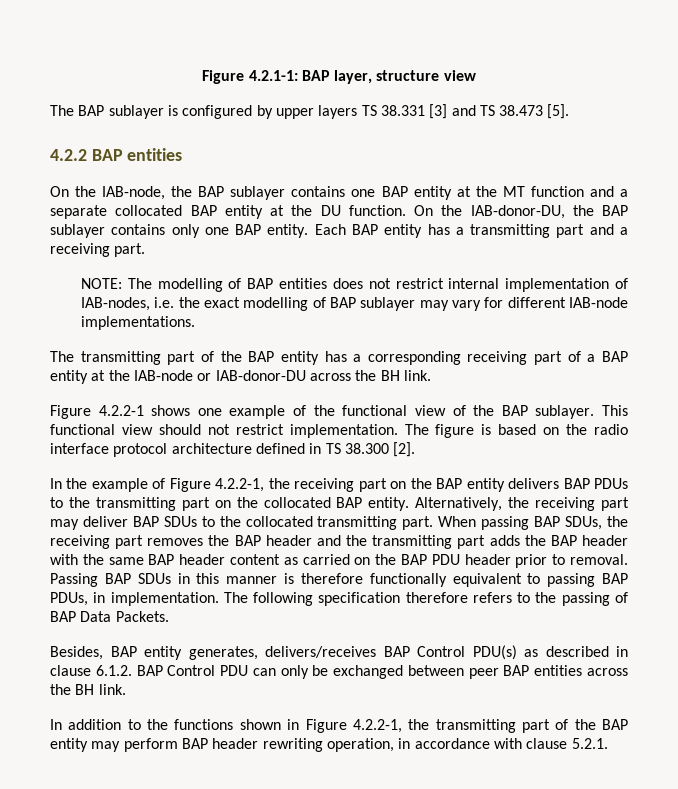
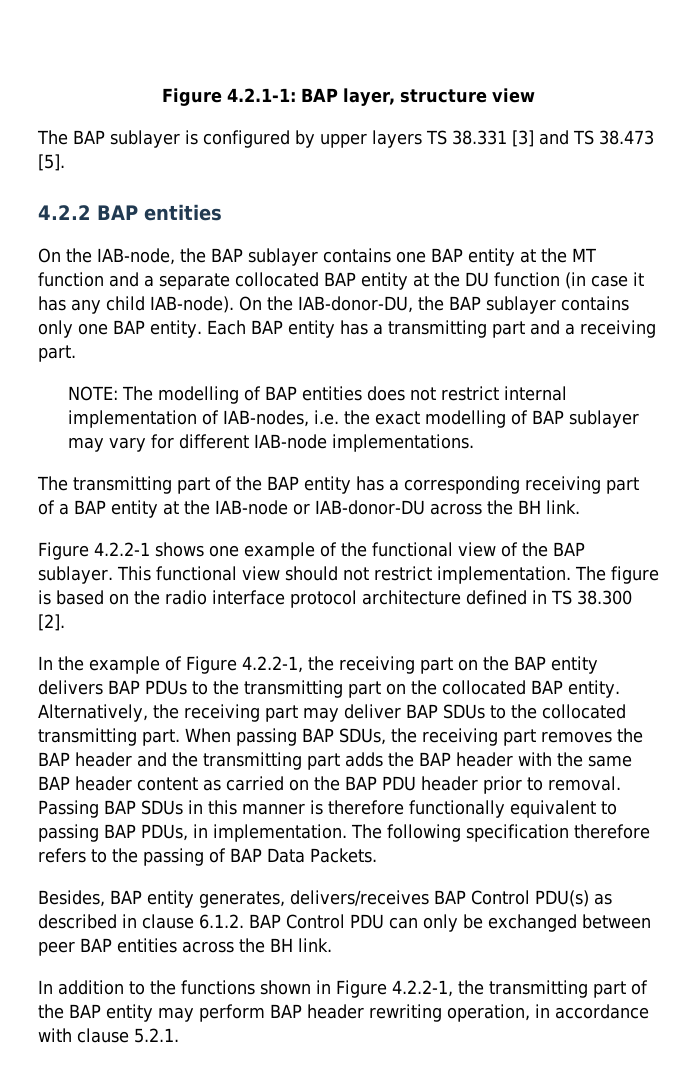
- On the IAB-node, the BAP sublayer contains one BAP entity at the MT function and a separate collocated BAP entity at the DU function.
+ On the IAB-node, the BAP sublayer contains one BAP entity at the MT function and a separate collocated BAP entity at the DU function (in case it has any child IAB-node).

